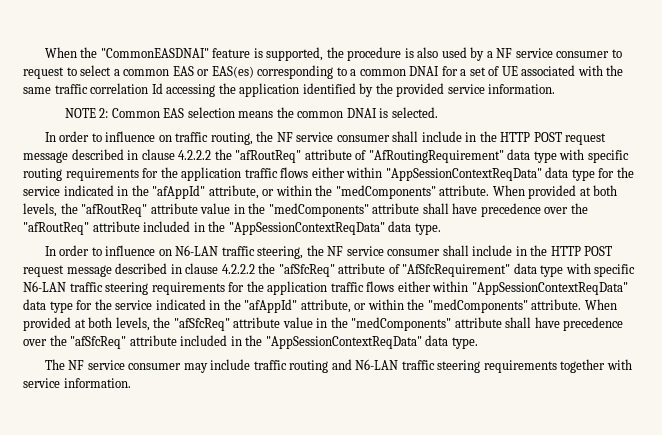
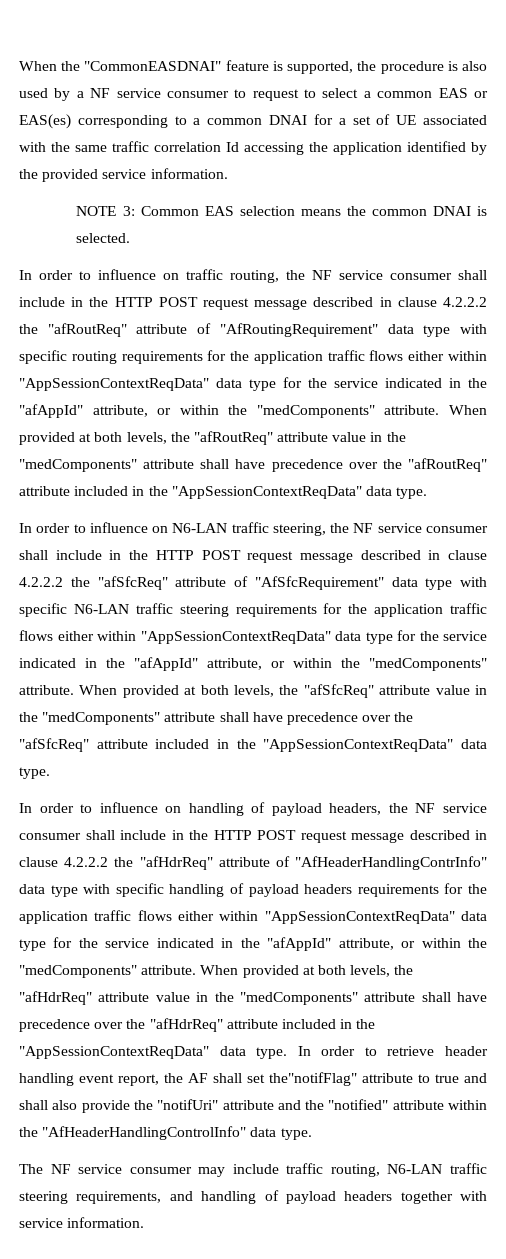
- NOTE 2: Common EAS selection means the common DNAI is selected.
+ NOTE 3: Common EAS selection means the common DNAI is selected.
+ In order to influence on handling of payload headers, the NF service consumer shall include in the HTTP POST request message described in clause 4.2.2.2 the "afHdrReq" attribute of "AfHeaderHandlingContrInfo" data type with specific handling of payload headers requirements for the application traffic flows either within "AppSessionContextReqData" data type for the service indicated in the "afAppId" attribute, or within the "medComponents" attribute. When provided at both levels, the "afHdrReq" attribute value in the "medComponents" attribute shall have precedence over the "afHdrReq" attribute included in the "AppSessionContextReqData" data type. In order to retrieve header handling event report, the AF shall set the"notifFlag" attribute to true and shall also provide the "notifUri" attribute and the "notified" attribute within the "AfHeaderHandlingControlInfo" data type.
- The NF service consumer may include traffic routing and N6-LAN traffic steering requirements together with service information.
+ The NF service consumer may include traffic routing, N6-LAN traffic steering requirements, and handling of payload headers together with service information.

